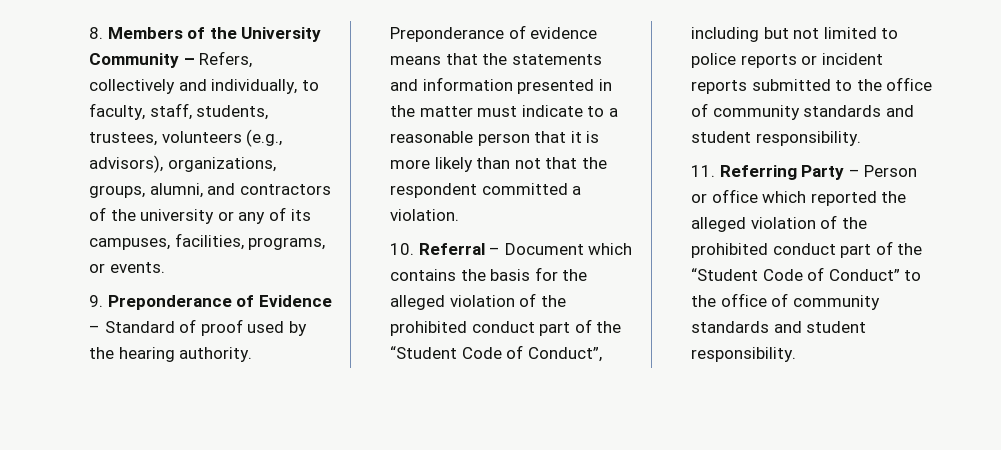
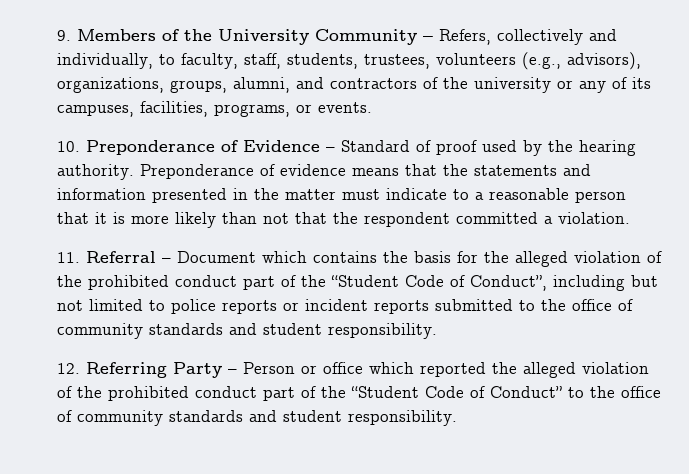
- 8. Members of the University Community – Refers, collectively and individually, to faculty, staff, students, trustees, volunteers (e.g., advisors), organizations, groups, alumni, and contractors of the university or any of its campuses, facilities, programs, or events.
+ 9. Members of the University Community – Refers, collectively and individually, to faculty, staff, students, trustees, volunteers (e.g., advisors), organizations, groups, alumni, and contractors of the university or any of its campuses, facilities, programs, or events.
- 9. Preponderance of Evidence – Standard of proof used by the hearing authority.
+ 10. Preponderance of Evidence – Standard of proof used by the hearing authority.
- 10. Referral – Document which contains the basis for the alleged violation of the prohibited conduct part of the “Student Code of Conduct”, including but not limited to police reports or incident reports submitted to the office of community standards and student responsibility.
+ 11. Referral – Document which contains the basis for the alleged violation of the prohibited conduct part of the “Student Code of Conduct”, including but not limited to police reports or incident reports submitted to the office of community standards and student responsibility.
- 11. Referring Party – Person or office which reported the alleged violation of the prohibited conduct part of the “Student Code of Conduct” to the office of community standards and student responsibility.
+ 12. Referring Party – Person or office which reported the alleged violation of the prohibited conduct part of the “Student Code of Conduct” to the office of community standards and student responsibility.

